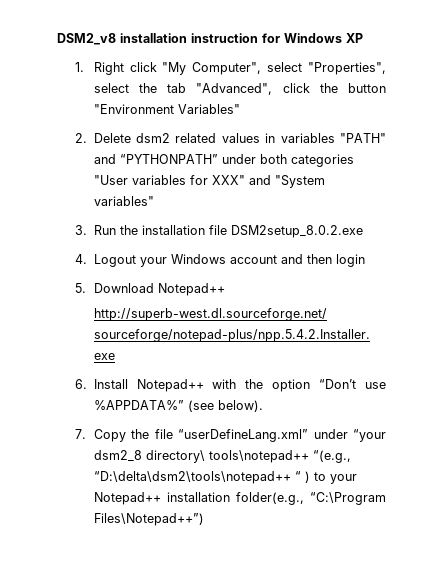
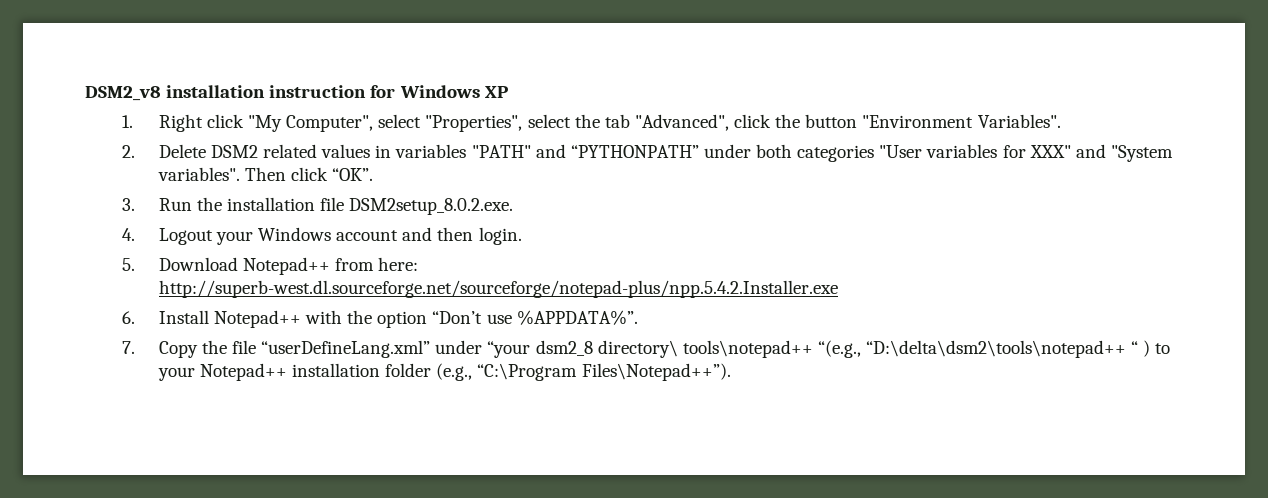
- 1. Right click "My Computer", select "Properties", select the tab "Advanced", click the button "Environment Variables"
+ 1. Right click "My Computer", select "Properties", select the tab "Advanced", click the button "Environment Variables".
- 2. Delete dsm2 related values in variables "PATH" and “PYTHONPATH” under both categories "User variables for XXX" and "System variables"
+ 2. Delete DSM2 related values in variables "PATH" and “PYTHONPATH” under both categories "User variables for XXX" and "System variables". Then click “OK”.
- 3. Run the installation file DSM2setup_8.0.2.exe
+ 3. Run the installation file DSM2setup_8.0.2.exe.
- 4. Logout your Windows account and then login
+ 4. Logout your Windows account and then login.
- 5. Download Notepad++
+ 5. Download Notepad++ from here:
- 6. Install Notepad++ with the option “Don’t use %APPDATA%” (see below).
+ 6. Install Notepad++ with the option “Don’t use %APPDATA%”.
- 7. Copy the file “userDefineLang.xml” under “your dsm2_8 directory\ tools\notepad++ “(e.g., “D:\delta\dsm2\tools\notepad++ “ ) to your Notepad++ installation folder(e.g., “C:\Program Files\Notepad++”)
+ 7. Copy the file “userDefineLang.xml” under “your dsm2_8 directory\ tools\notepad++ “(e.g., “D:\delta\dsm2\tools\notepad++ “ ) to your Notepad++ installation folder (e.g., “C:\Program Files\Notepad++”).

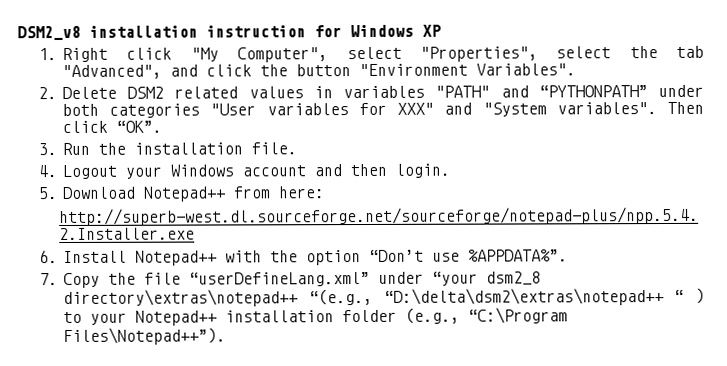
- 1. Right click "My Computer", select "Properties", select the tab "Advanced", click the button "Environment Variables".
+ 1. Right click "My Computer", select "Properties", select the tab "Advanced", and click the button "Environment Variables".
- 3. Run the installation file DSM2setup_8.0.2.exe.
+ 3. Run the installation file.
- 7. Copy the file “userDefineLang.xml” under “your dsm2_8 directory\ tools\notepad++ “(e.g., “D:\delta\dsm2\tools\notepad++ “ ) to your Notepad++ installation folder (e.g., “C:\Program Files\Notepad++”).
+ 7. Copy the file “userDefineLang.xml” under “your dsm2_8 directory\extras\notepad++ “(e.g., “D:\delta\dsm2\extras\notepad++ “ ) to your Notepad++ installation folder (e.g., “C:\Program Files\Notepad++”).

